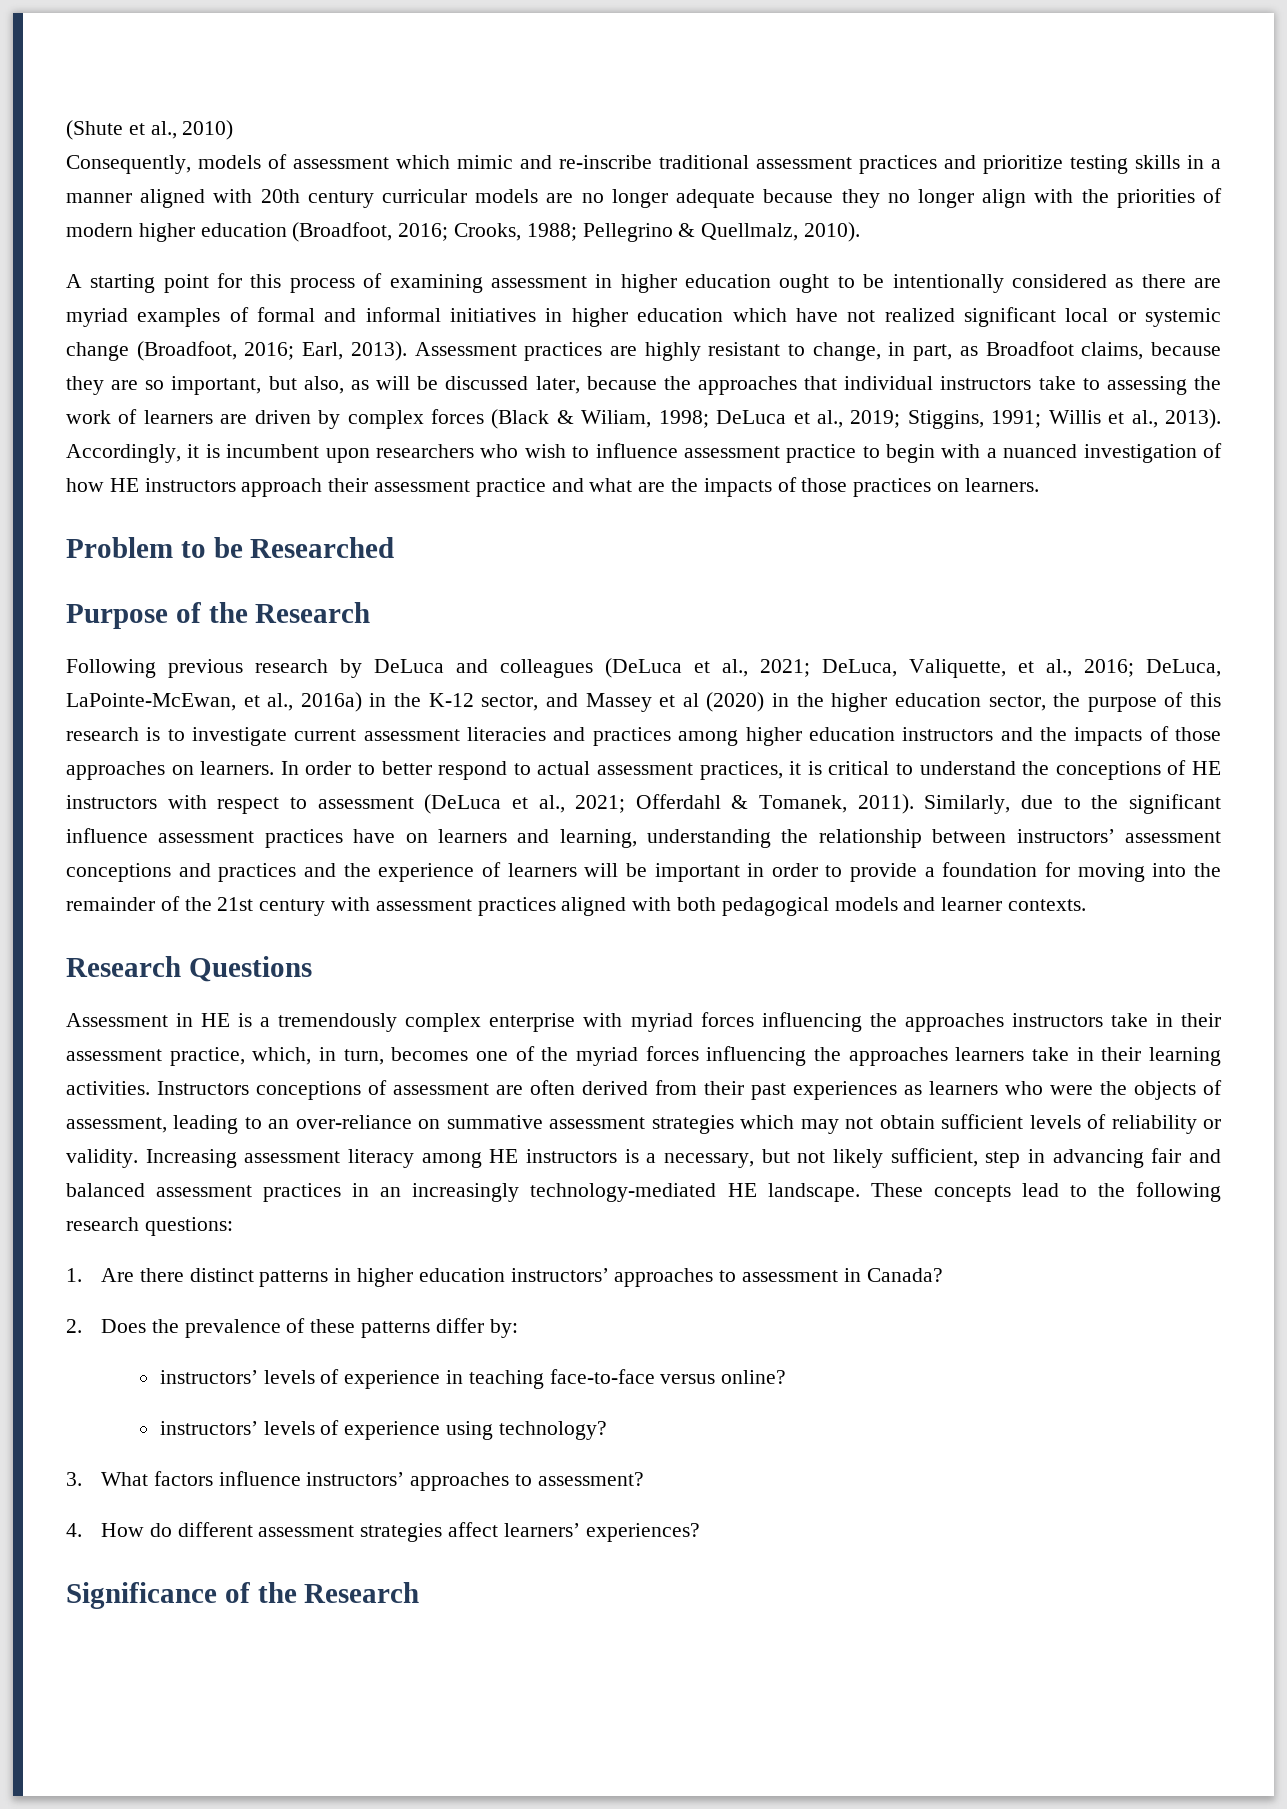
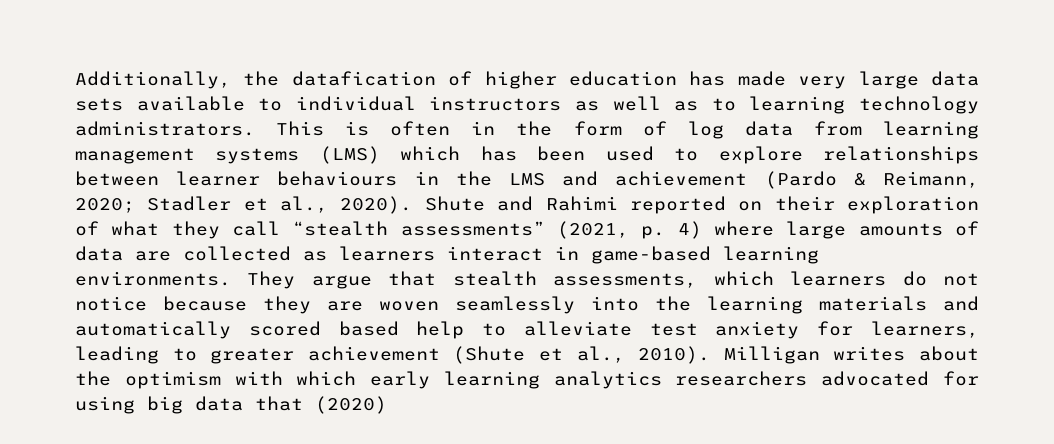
- (Shute et al., 2010)
- Consequently, models of assessment which mimic and re-inscribe traditional assessment practices and prioritize testing skills in a manner aligned with 20th century curricular models are no longer adequate because they no longer align with the priorities of modern higher education (Broadfoot, 2016; Crooks, 1988; Pellegrino & Quellmalz, 2010).
- A starting point for this process of examining assessment in higher education ought to be intentionally considered as there are myriad examples of formal and informal initiatives in higher education which have not realized significant local or systemic change (Broadfoot, 2016; Earl, 2013). Assessment practices are highly resistant to change, in part, as Broadfoot claims, because they are so important, but also, as will be discussed later, because the approaches that individual instructors take to assessing the work of learners are driven by complex forces (Black & Wiliam, 1998; DeLuca et al., 2019; Stiggins, 1991; Willis et al., 2013). Accordingly, it is incumbent upon researchers who wish to influence assessment practice to begin with a nuanced investigation of how HE instructors approach their assessment practice and what are the impacts of those practices on learners.
- Problem to be Researched
- Purpose of the Research
- Following previous research by DeLuca and colleagues (DeLuca et al., 2021; DeLuca, Valiquette, et al., 2016; DeLuca, LaPointe-McEwan, et al., 2016a) in the K-12 sector, and Massey et al (2020) in the higher education sector, the purpose of this research is to investigate current assessment literacies and practices among higher education instructors and the impacts of those approaches on learners. In order to better respond to actual assessment practices, it is critical to understand the conceptions of HE instructors with respect to assessment (DeLuca et al., 2021; Offerdahl & Tomanek, 2011). Similarly, due to the significant influence assessment practices have on learners and learning, understanding the relationship between instructors’ assessment conceptions and practices and the experience of learners will be important in order to provide a foundation for moving into the remainder of the 21st century with assessment practices aligned with both pedagogical models and learner contexts.
- Research Questions
- Assessment in HE is a tremendously complex enterprise with myriad forces influencing the approaches instructors take in their assessment practice, which, in turn, becomes one of the myriad forces influencing the approaches learners take in their learning activities. Instructors conceptions of assessment are often derived from their past experiences as learners who were the objects of assessment, leading to an over-reliance on summative assessment strategies which may not obtain sufficient levels of reliability or validity. Increasing assessment literacy among HE instructors is a necessary, but not likely sufficient, step in advancing fair and balanced assessment practices in an increasingly technology-mediated HE landscape. These concepts lead to the following research questions:
- 1. Are there distinct patterns in higher education instructors’ approaches to assessment in Canada?
- 2. Does the prevalence of these patterns differ by:
- instructors’ levels of experience in teaching face-to-face versus online?
- instructors’ levels of experience using technology?
- 3. What factors influence instructors’ approaches to assessment?
- 4. How do different assessment strategies affect learners’ experiences?
- Significance of the Research
+ Additionally, the datafication of higher education has made very large data sets available to individual instructors as well as to learning technology administrators. This is often in the form of log data from learning management systems (LMS) which has been used to explore relationships between learner behaviours in the LMS and achievement (Pardo & Reimann, 2020; Stadler et al., 2020). Shute and Rahimi reported on their exploration of what they call “stealth assessments” (2021, p. 4) where large amounts of data are collected as learners interact in game-based learning environments. They argue that stealth assessments, which learners do not notice because they are woven seamlessly into the learning materials and automatically scored based help to alleviate test anxiety for learners, leading to greater achievement (Shute et al., 2010). Milligan writes about the optimism with which early learning analytics researchers advocated for using big data that (2020)

